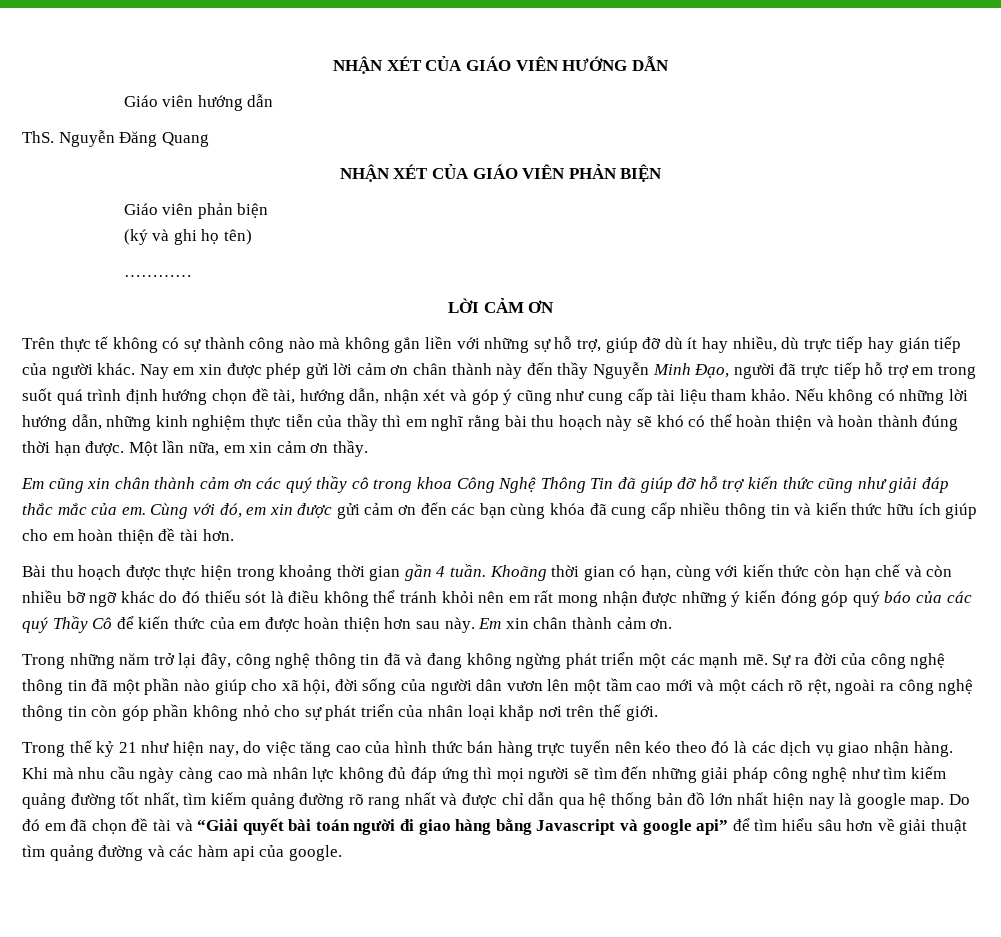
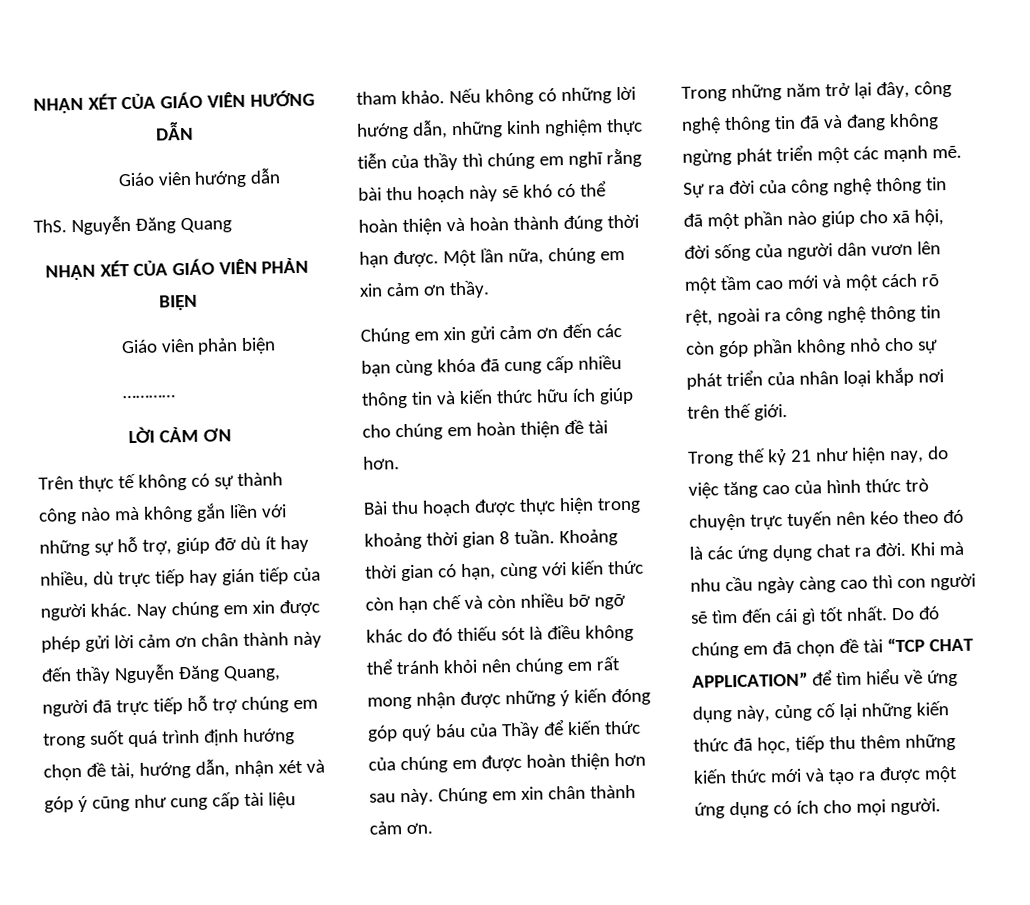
- (ký và ghi họ tên)
- Nay em xin được phép gửi lời cảm ơn chân thành này đến thầy Nguyễn Minh Đạo, người đã trực tiếp hỗ trợ em trong suốt quá trình định hướng chọn đề tài, hướng dẫn, nhận xét và góp ý cũng như cung cấp tài liệu tham khảo.
+ Nay chúng em xin được phép gửi lời cảm ơn chân thành này đến thầy Nguyễn Đăng Quang, người đã trực tiếp hỗ trợ chúng em trong suốt quá trình định hướng chọn đề tài, hướng dẫn, nhận xét và góp ý cũng như cung cấp tài liệu tham khảo.
- Nếu không có những lời hướng dẫn, những kinh nghiệm thực tiễn của thầy thì em nghĩ rằng bài thu hoạch này sẽ khó có thể hoàn thiện và hoàn thành đúng thời hạn được.
+ Nếu không có những lời hướng dẫn, những kinh nghiệm thực tiễn của thầy thì chúng em nghĩ rằng bài thu hoạch này sẽ khó có thể hoàn thiện và hoàn thành đúng thời hạn được.
- Một lần nữa, em xin cảm ơn thầy.
+ Một lần nữa, chúng em xin cảm ơn thầy.
- Em cũng xin chân thành cảm ơn các quý thầy cô trong khoa Công Nghệ Thông Tin đã giúp đỡ hỗ trợ kiến thức cũng như giải đáp thắc mắc của em. Cùng với đó, em xin được gửi cảm ơn đến các bạn cùng khóa đã cung cấp nhiều thông tin và kiến thức hữu ích giúp cho em hoàn thiện đề tài hơn.
+ Chúng em xin gửi cảm ơn đến các bạn cùng khóa đã cung cấp nhiều thông tin và kiến thức hữu ích giúp cho chúng em hoàn thiện đề tài hơn.
- Bài thu hoạch được thực hiện trong khoảng thời gian gần 4 tuần. Khoãng thời gian có hạn, cùng với kiến thức còn hạn chế và còn nhiều bỡ ngỡ khác do đó thiếu sót là điều không thể tránh khỏi nên em rất mong nhận được những ý kiến đóng góp quý báo của các quý Thầy Cô để kiến thức của em được hoàn thiện hơn sau này.
+ Bài thu hoạch được thực hiện trong khoảng thời gian 8 tuần. Khoảng thời gian có hạn, cùng với kiến thức còn hạn chế và còn nhiều bỡ ngỡ khác do đó thiếu sót là điều không thể tránh khỏi nên chúng em rất mong nhận được những ý kiến đóng góp quý báu của Thầy để kiến thức của chúng em được hoàn thiện hơn sau này.
- Em xin chân thành cảm ơn.
+ Chúng em xin chân thành cảm ơn.
- Trong thế kỷ 21 như hiện nay, do việc tăng cao của hình thức bán hàng trực tuyến nên kéo theo đó là các dịch vụ giao nhận hàng.
+ Trong thế kỷ 21 như hiện nay, do việc tăng cao của hình thức trò chuyện trực tuyến nên kéo theo đó là các ứng dụng chat ra đời.
- Khi mà nhu cầu ngày càng cao mà nhân lực không đủ đáp ứng thì mọi người sẽ tìm đến những giải pháp công nghệ như tìm kiếm quảng đường tốt nhất, tìm kiếm quảng đường rõ rang nhất và được chỉ dẫn qua hệ thống bản đồ lớn nhất hiện nay là google map.
+ Khi mà nhu cầu ngày càng cao thì con người sẽ tìm đến cái gì tốt nhất.
- Do đó em đã chọn đề tài và “Giải quyết bài toán người đi giao hàng bằng Javascript và google api” để tìm hiểu sâu hơn về giải thuật tìm quảng đường và các hàm api của google.
+ Do đó chúng em đã chọn đề tài “TCP CHAT APPLICATION” để tìm hiểu về ứng dụng này, củng cố lại những kiến thức đã học, tiếp thu thêm những kiến thức mới và tạo ra được một ứng dụng có ích cho mọi người.

